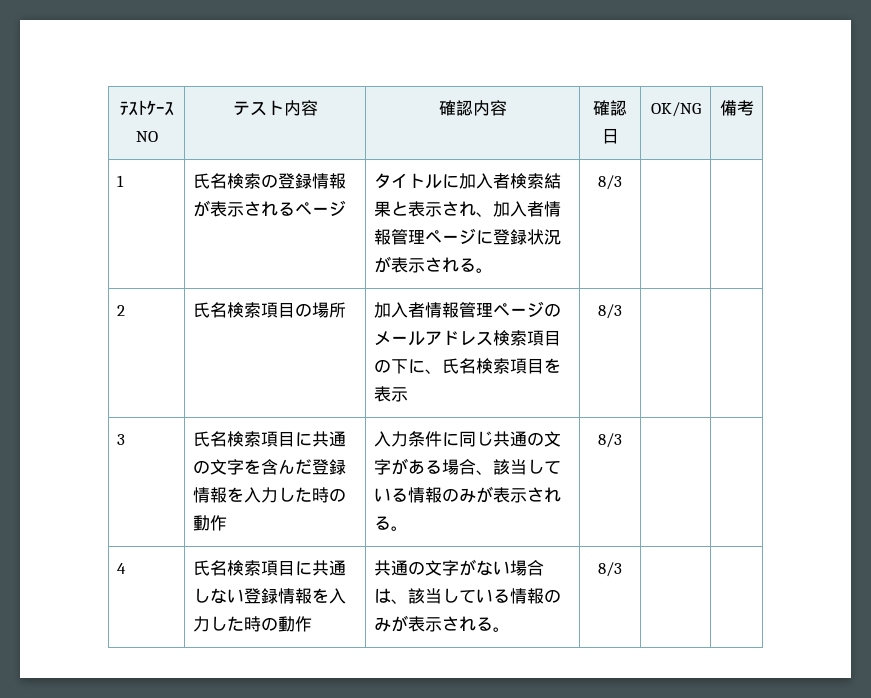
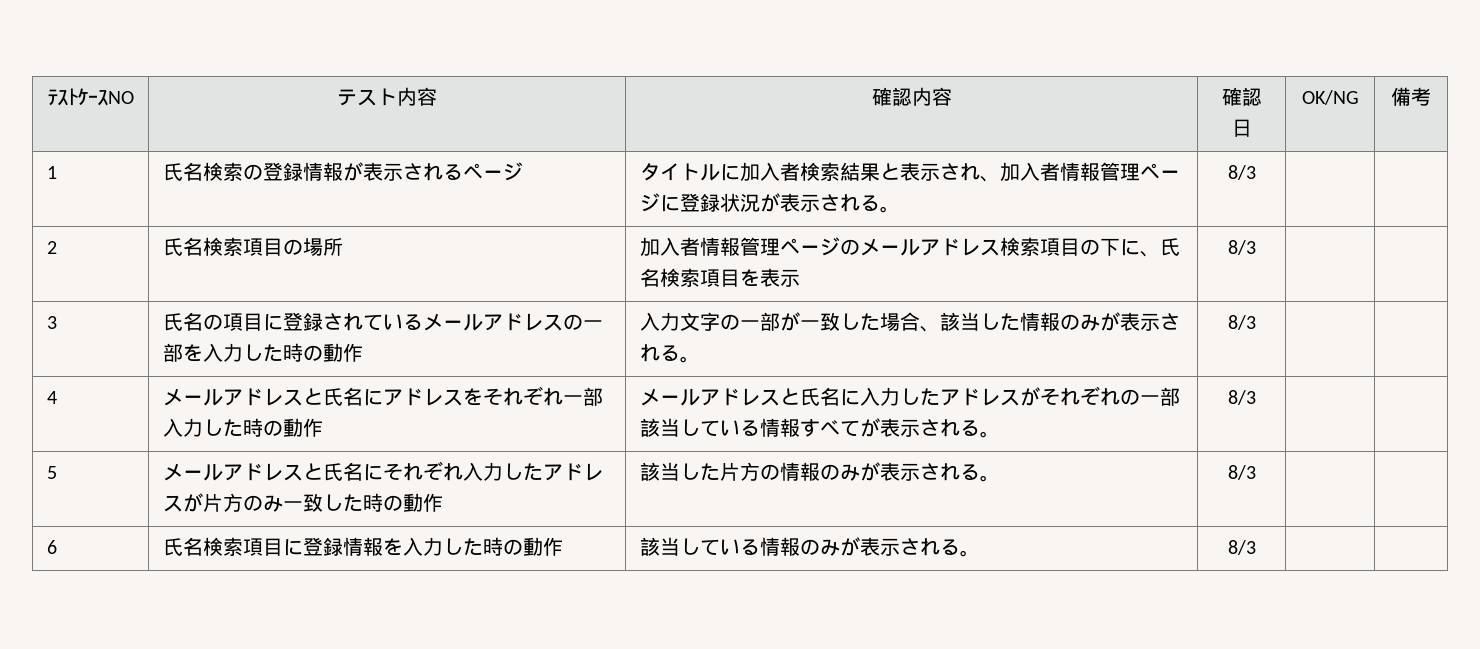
- 3 | 氏名検索項目に共通の文字を含んだ登録情報を入力した時の動作 | 入力条件に同じ共通の文字がある場合、該当している情報のみが表示される。 | 8/3 | |
+ 3 | 氏名の項目に登録されているメールアドレスの一部を入力した時の動作 | 入力文字の一部が一致した場合、該当した情報のみが表示される。 | 8/3 | |
+ 4 | メールアドレスと氏名にアドレスをそれぞれ一部入力した時の動作 | メールアドレスと氏名に入力したアドレスがそれぞれの一部該当している情報すべてが表示される。 | 8/3 | |
+ 5 | メールアドレスと氏名にそれぞれ入力したアドレスが片方のみ一致した時の動作 | 該当した片方の情報のみが表示される。 | 8/3 | |
+ 6 | 氏名検索項目に登録情報を入力した時の動作 | 該当している情報のみが表示される。 | 8/3 | |
- 4 | 氏名検索項目に共通しない登録情報を入力した時の動作 | 共通の文字がない場合は、該当している情報のみが表示される。 | 8/3 | |

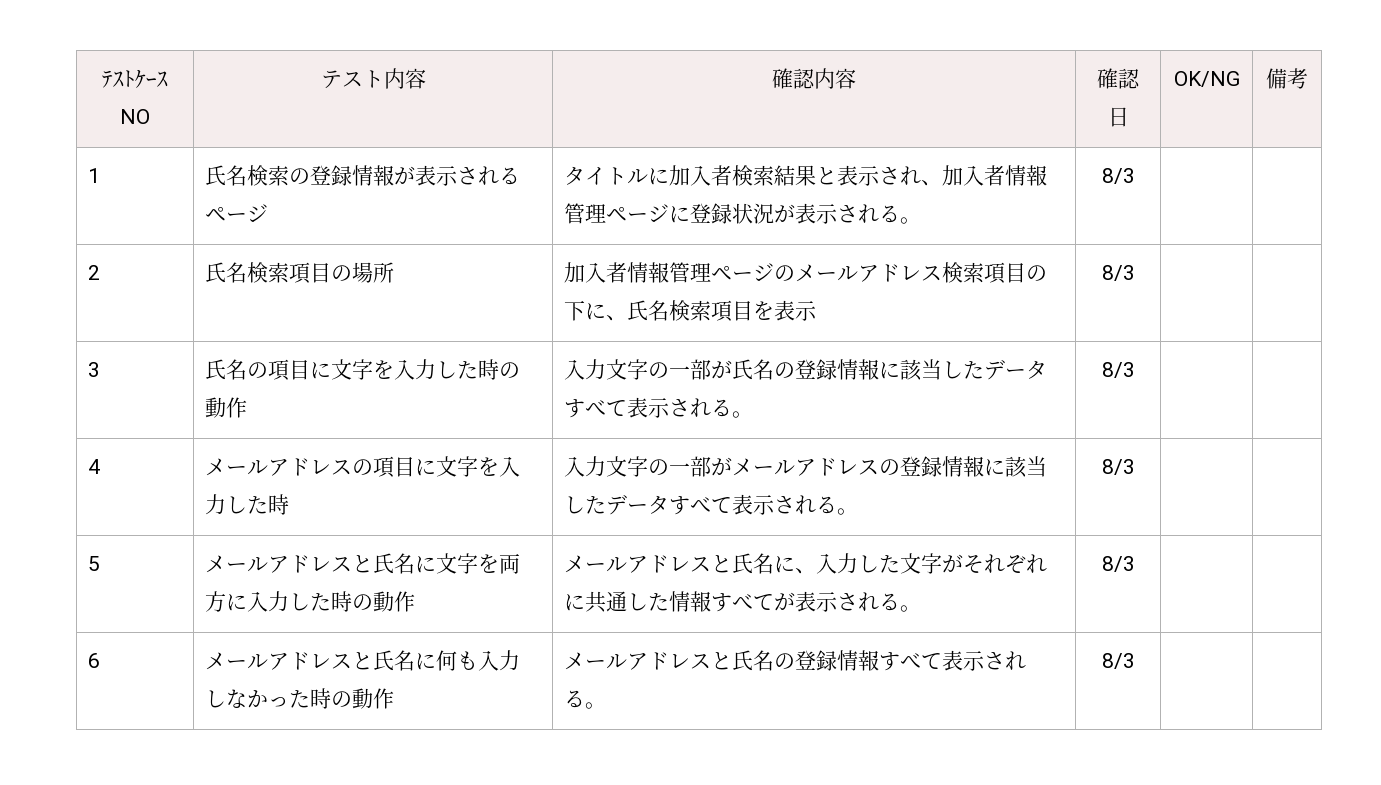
- 3 | 氏名の項目に登録されているメールアドレスの一部を入力した時の動作 | 入力文字の一部が一致した場合、該当した情報のみが表示される。 | 8/3 | |
+ 3 | 氏名の項目に文字を入力した時の動作 | 入力文字の一部が氏名の登録情報に該当したデータすべて表示される。 | 8/3 | |
- 4 | メールアドレスと氏名にアドレスをそれぞれ一部入力した時の動作 | メールアドレスと氏名に入力したアドレスがそれぞれの一部該当している情報すべてが表示される。 | 8/3 | |
+ 4 | メールアドレスの項目に文字を入力した時 | 入力文字の一部がメールアドレスの登録情報に該当したデータすべて表示される。 | 8/3 | |
- 5 | メールアドレスと氏名にそれぞれ入力したアドレスが片方のみ一致した時の動作 | 該当した片方の情報のみが表示される。 | 8/3 | |
+ 5 | メールアドレスと氏名に文字を両方に入力した時の動作 | メールアドレスと氏名に、入力した文字がそれぞれに共通した情報すべてが表示される。 | 8/3 | |
- 6 | 氏名検索項目に登録情報を入力した時の動作 | 該当している情報のみが表示される。 | 8/3 | |
+ 6 | メールアドレスと氏名に何も入力しなかった時の動作 | メールアドレスと氏名の登録情報すべて表示される。 | 8/3 | |

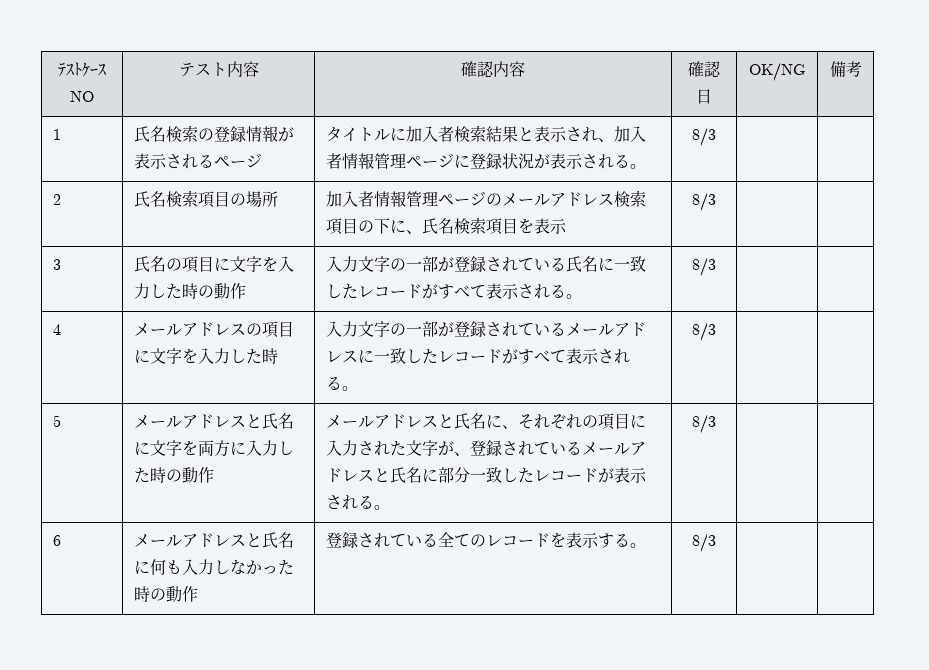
- 3 | 氏名の項目に文字を入力した時の動作 | 入力文字の一部が氏名の登録情報に該当したデータすべて表示される。 | 8/3 | |
+ 3 | 氏名の項目に文字を入力した時の動作 | 入力文字の一部が登録されている氏名に一致したレコードがすべて表示される。 | 8/3 | |
- 4 | メールアドレスの項目に文字を入力した時 | 入力文字の一部がメールアドレスの登録情報に該当したデータすべて表示される。 | 8/3 | |
+ 4 | メールアドレスの項目に文字を入力した時 | 入力文字の一部が登録されているメールアドレスに一致したレコードがすべて表示される。 | 8/3 | |
- メールアドレスと氏名に、入力した文字がそれぞれに共通した情報すべてが表示される。
+ メールアドレスと氏名に、それぞれの項目に入力された文字が、登録されているメールアドレスと氏名に部分一致したレコードが表示される。
- 6 | メールアドレスと氏名に何も入力しなかった時の動作 | メールアドレスと氏名の登録情報すべて表示される。 | 8/3 | |
+ 6 | メールアドレスと氏名に何も入力しなかった時の動作 | 登録されている全てのレコードを表示する。 | 8/3 | |

